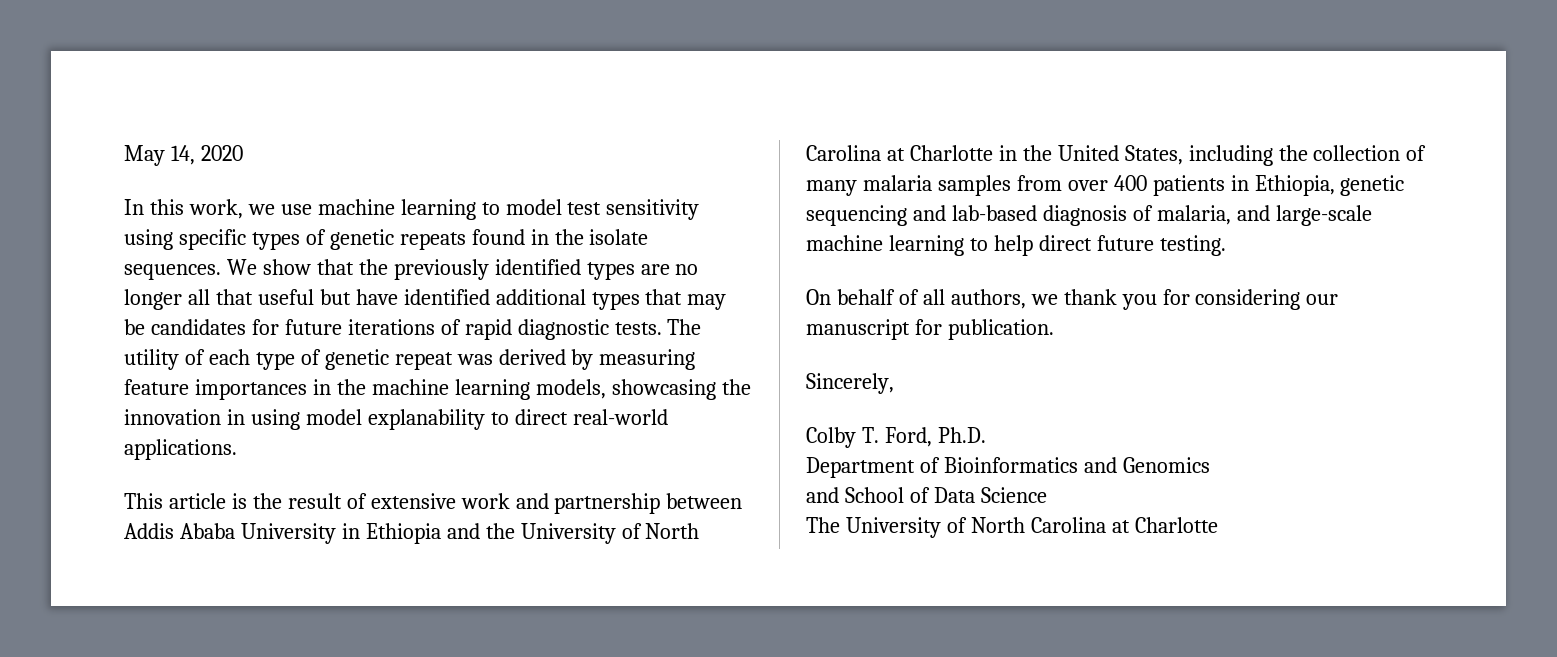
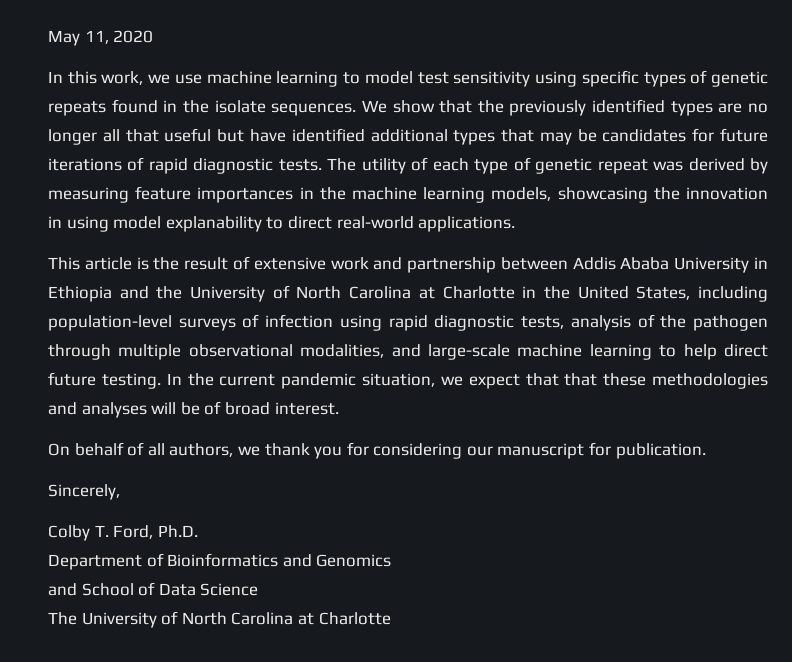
- May 14, 2020
+ May 11, 2020
- This article is the result of extensive work and partnership between Addis Ababa University in Ethiopia and the University of North Carolina at Charlotte in the United States, including the collection of many malaria samples from over 400 patients in Ethiopia, genetic sequencing and lab-based diagnosis of malaria, and large-scale machine learning to help direct future testing.
+ This article is the result of extensive work and partnership between Addis Ababa University in Ethiopia and the University of North Carolina at Charlotte in the United States, including population-level surveys of infection using rapid diagnostic tests, analysis of the pathogen through multiple observational modalities, and large-scale machine learning to help direct future testing. In the current pandemic situation, we expect that that these methodologies and analyses will be of broad interest.

